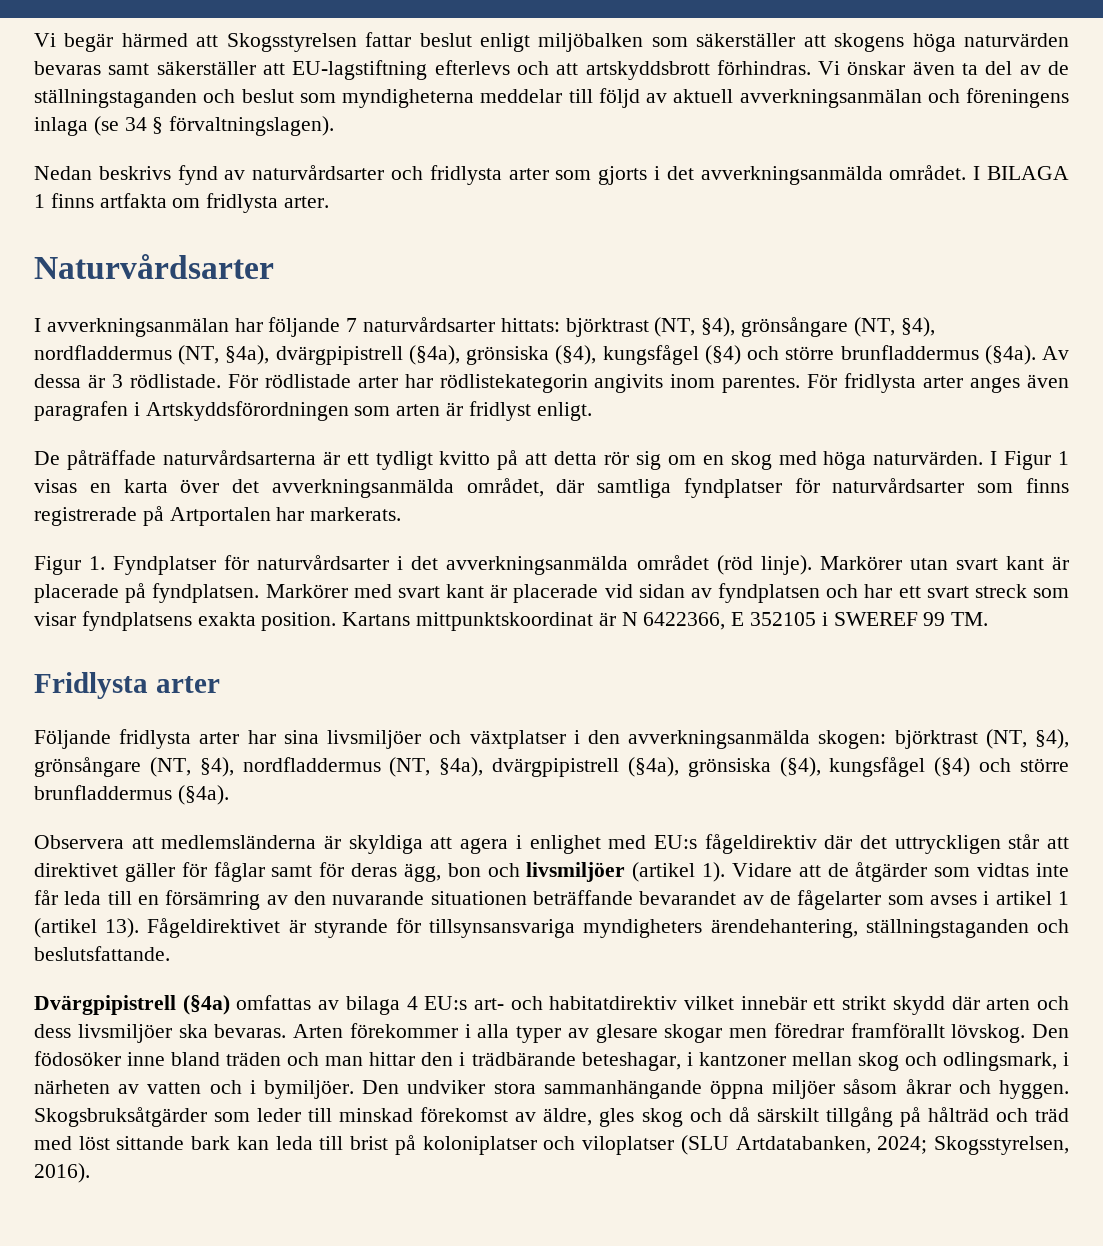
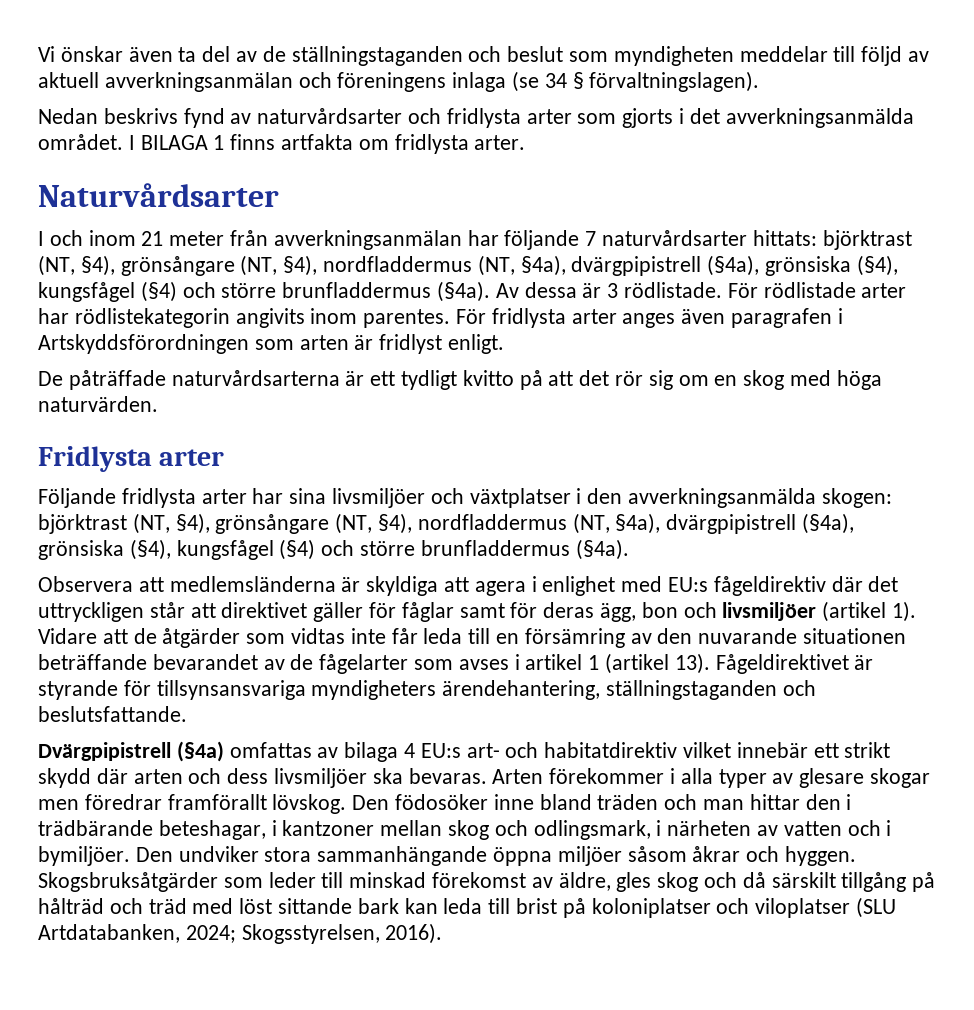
- Vi begär härmed att Skogsstyrelsen fattar beslut enligt miljöbalken som säkerställer att skogens höga naturvärden bevaras samt säkerställer att EU-lagstiftning efterlevs och att artskyddsbrott förhindras. Vi önskar även ta del av de ställningstaganden och beslut som myndigheterna meddelar till följd av aktuell avverkningsanmälan och föreningens inlaga (se 34 § förvaltningslagen).
+ Vi önskar även ta del av de ställningstaganden och beslut som myndigheten meddelar till följd av aktuell avverkningsanmälan och föreningens inlaga (se 34 § förvaltningslagen).
- I avverkningsanmälan har följande 7 naturvårdsarter hittats: björktrast (NT, §4), grönsångare (NT, §4), nordfladdermus (NT, §4a), dvärgpipistrell (§4a), grönsiska (§4), kungsfågel (§4) och större brunfladdermus (§4a).
+ I och inom 21 meter från avverkningsanmälan har följande 7 naturvårdsarter hittats: björktrast (NT, §4), grönsångare (NT, §4), nordfladdermus (NT, §4a), dvärgpipistrell (§4a), grönsiska (§4), kungsfågel (§4) och större brunfladdermus (§4a).
- De påträffade naturvårdsarterna är ett tydligt kvitto på att detta rör sig om en skog med höga naturvärden. I Figur 1 visas en karta över det avverkningsanmälda området, där samtliga fyndplatser för naturvårdsarter som finns registrerade på Artportalen har markerats.
- Figur 1. Fyndplatser för naturvårdsarter i det avverkningsanmälda området (röd linje). Markörer utan svart kant är placerade på fyndplatsen. Markörer med svart kant är placerade vid sidan av fyndplatsen och har ett svart streck som visar fyndplatsens exakta position. Kartans mittpunktskoordinat är N 6422366, E 352105 i SWEREF 99 TM.
+ De påträffade naturvårdsarterna är ett tydligt kvitto på att det rör sig om en skog med höga naturvärden.

